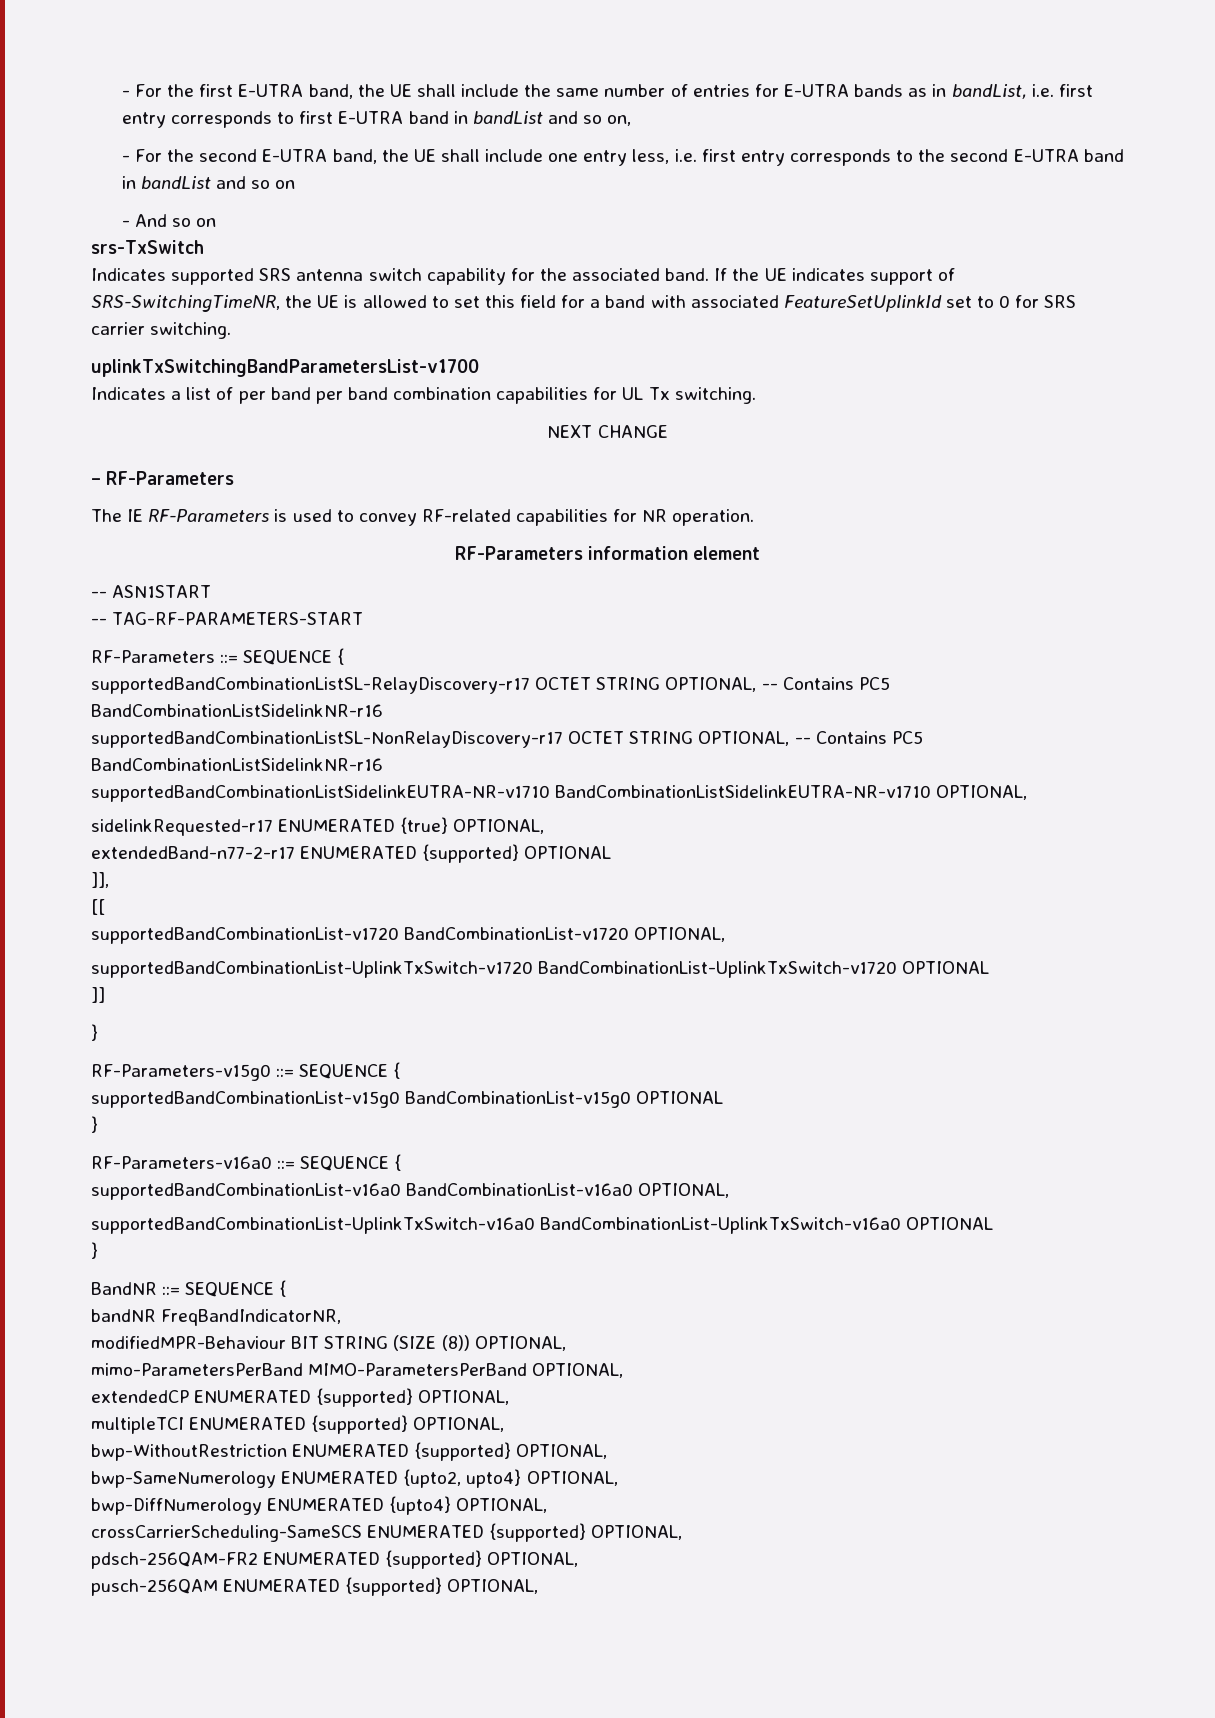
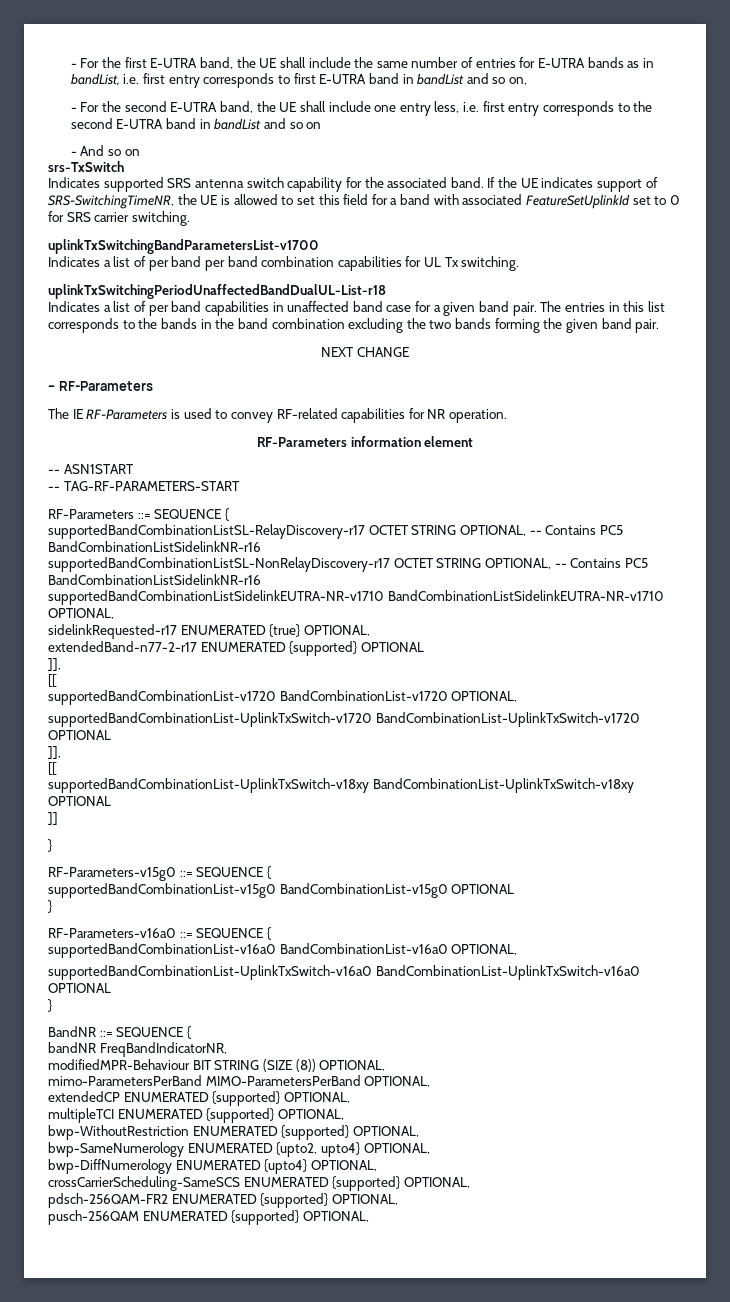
+ uplinkTxSwitchingPeriodUnaffectedBandDualUL-List-r18
+ Indicates a list of per band capabilities in unaffected band case for a given band pair. The entries in this list corresponds to the bands in the band combination excluding the two bands forming the given band pair.
  supportedBandCombinationList-UplinkTxSwitch-v1720 BandCombinationList-UplinkTxSwitch-v1720 OPTIONAL
+ ]],
+ [[
+ supportedBandCombinationList-UplinkTxSwitch-v18xy BandCombinationList-UplinkTxSwitch-v18xy OPTIONAL

